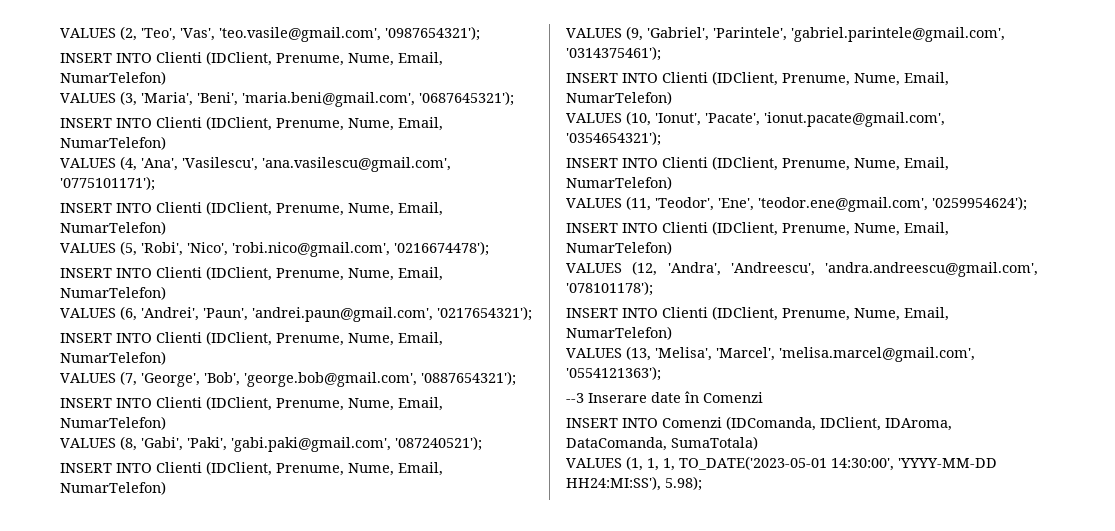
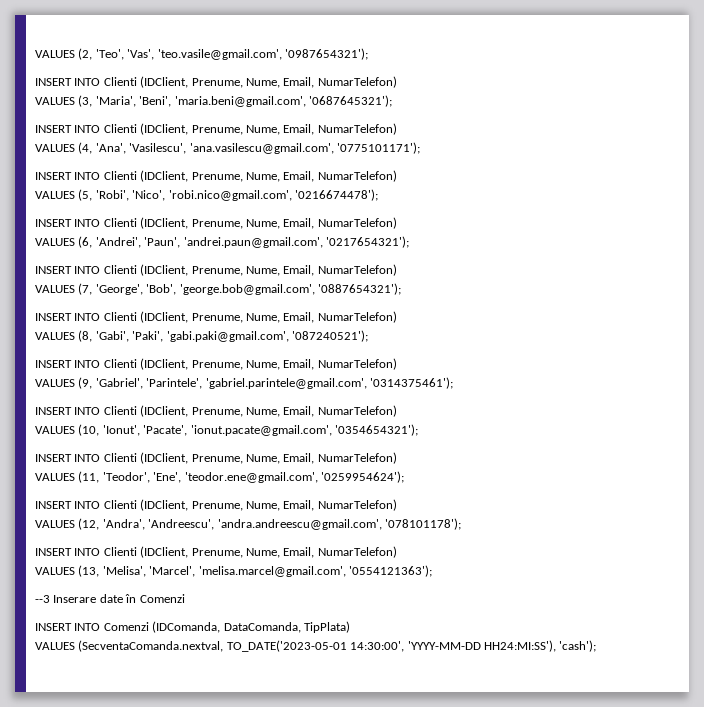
- INSERT INTO Comenzi (IDComanda, IDClient, IDAroma, DataComanda, SumaTotala)
- VALUES (1, 1, 1, TO_DATE('2023-05-01 14:30:00', 'YYYY-MM-DD HH24:MI:SS'), 5.98);
+ INSERT INTO Comenzi (IDComanda, DataComanda, TipPlata)
+ VALUES (SecventaComanda.nextval, TO_DATE('2023-05-01 14:30:00', 'YYYY-MM-DD HH24:MI:SS'), 'cash');

